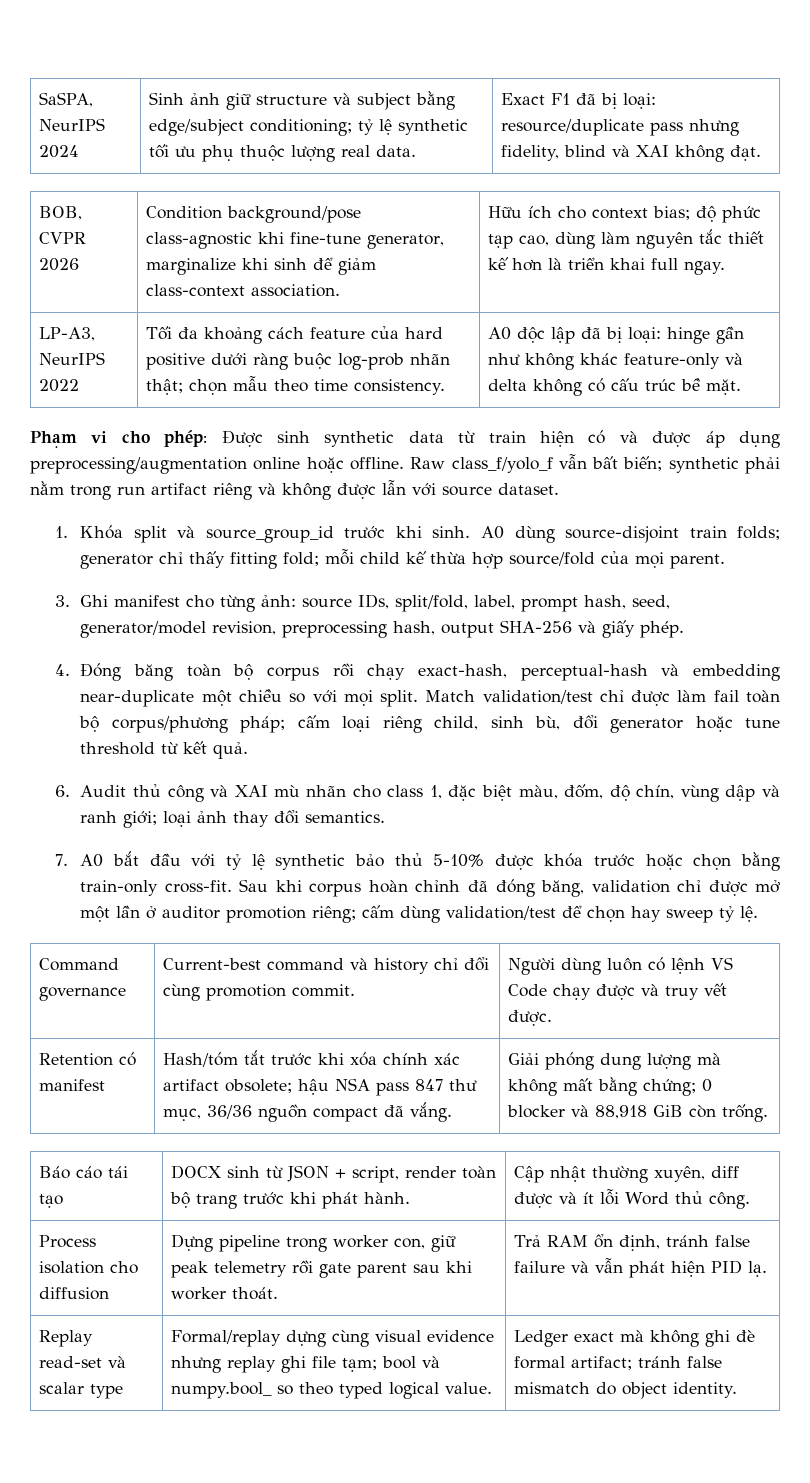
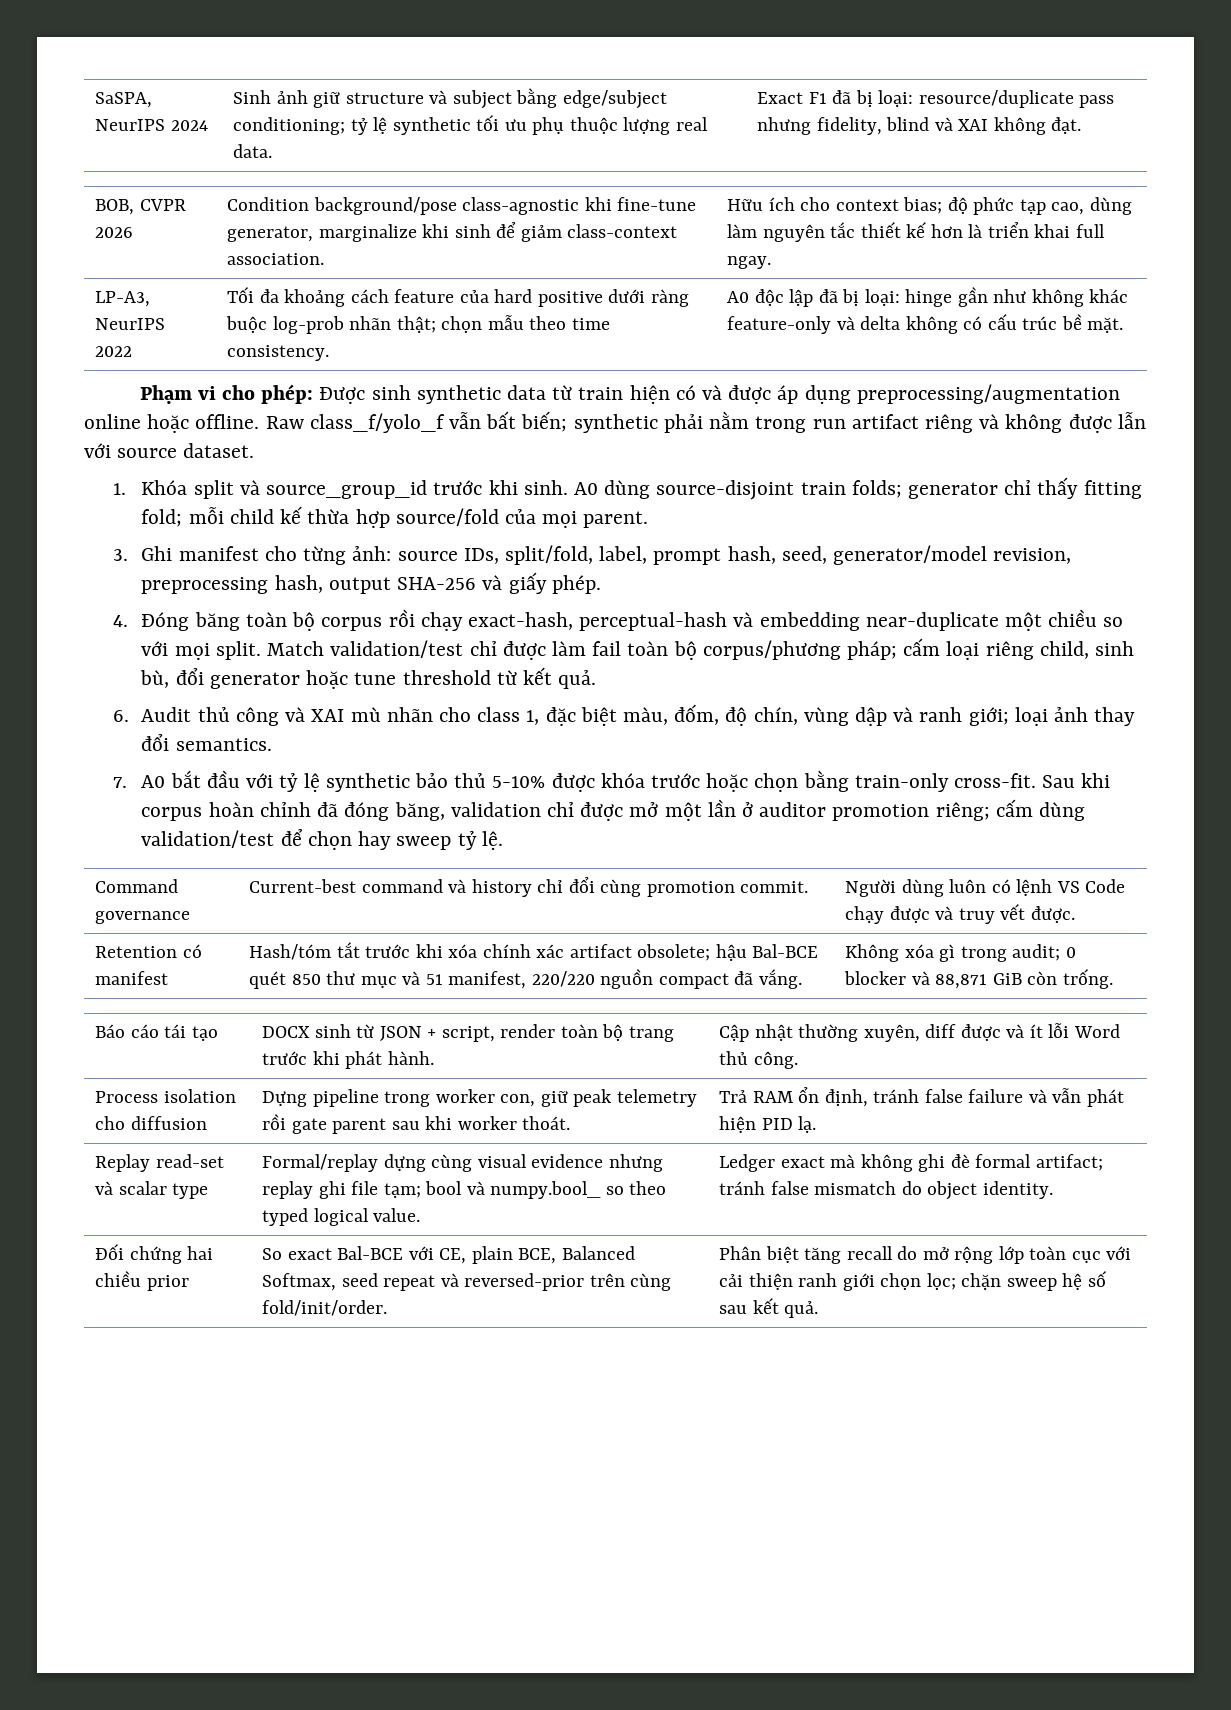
- Retention có manifest | Hash/tóm tắt trước khi xóa chính xác artifact obsolete; hậu NSA pass 847 thư mục, 36/36 nguồn compact đã vắng. | Giải phóng dung lượng mà không mất bằng chứng; 0 blocker và 88,918 GiB còn trống.
+ Retention có manifest | Hash/tóm tắt trước khi xóa chính xác artifact obsolete; hậu Bal-BCE quét 850 thư mục và 51 manifest, 220/220 nguồn compact đã vắng. | Không xóa gì trong audit; 0 blocker và 88,871 GiB còn trống.
+ Đối chứng hai chiều prior | So exact Bal-BCE với CE, plain BCE, Balanced Softmax, seed repeat và reversed-prior trên cùng fold/init/order. | Phân biệt tăng recall do mở rộng lớp toàn cục với cải thiện ranh giới chọn lọc; chặn sweep hệ số sau kết quả.

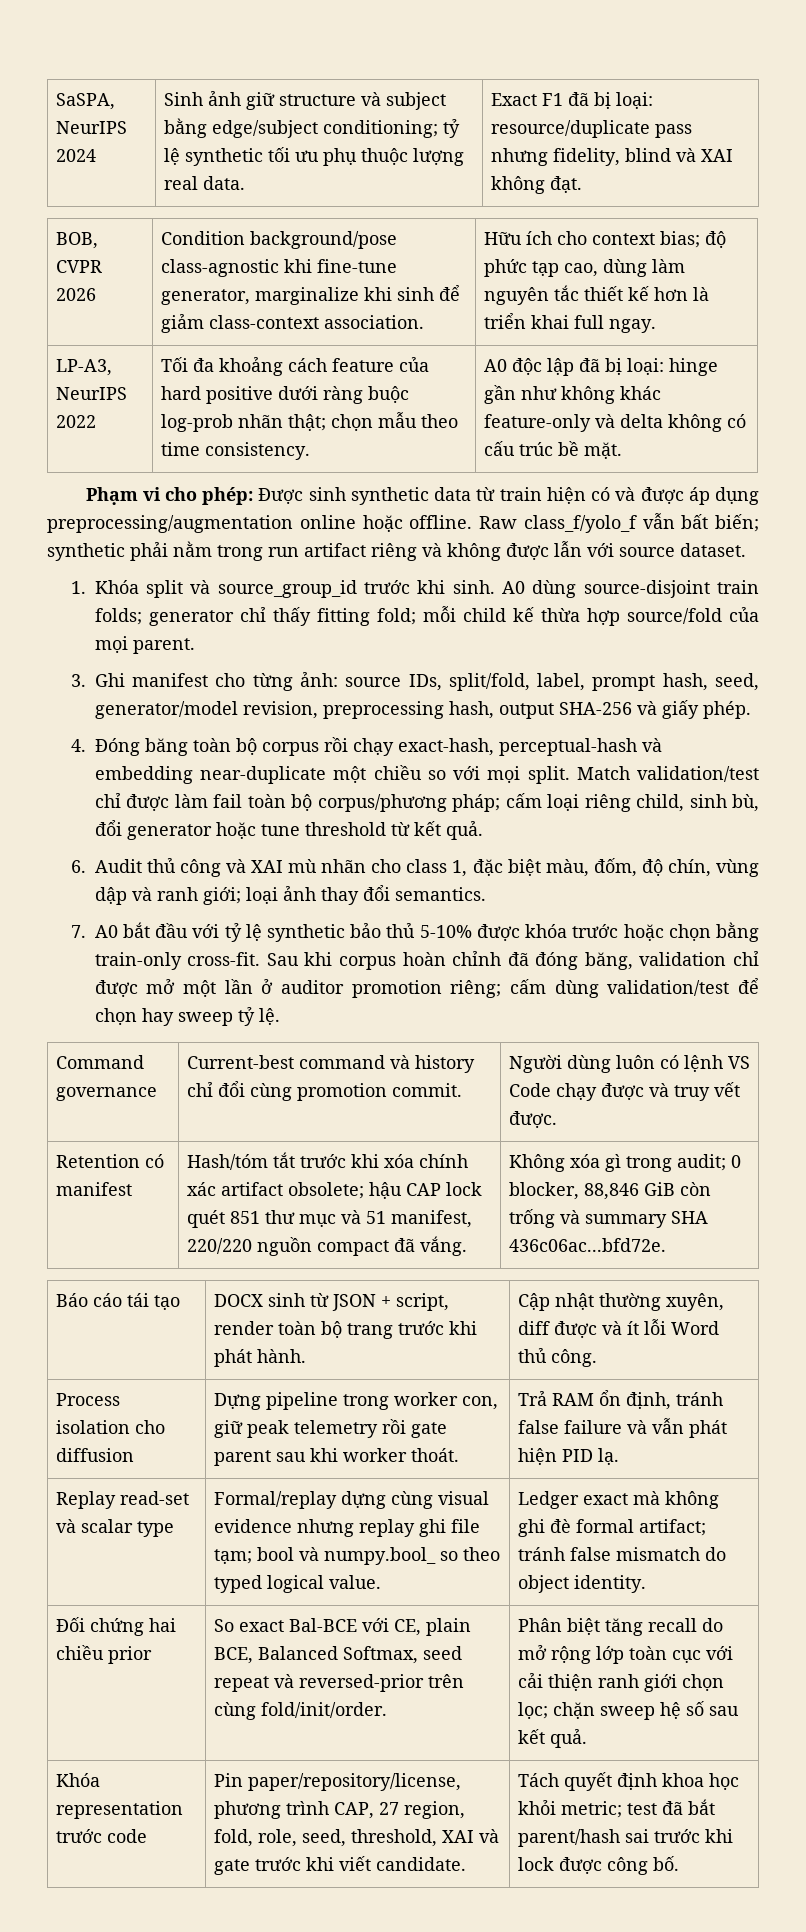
- Hash/tóm tắt trước khi xóa chính xác artifact obsolete; hậu Bal-BCE quét 850 thư mục và 51 manifest, 220/220 nguồn compact đã vắng.
+ Hash/tóm tắt trước khi xóa chính xác artifact obsolete; hậu CAP lock quét 851 thư mục và 51 manifest, 220/220 nguồn compact đã vắng.
- Không xóa gì trong audit; 0 blocker và 88,871 GiB còn trống.
+ Không xóa gì trong audit; 0 blocker, 88,846 GiB còn trống và summary SHA 436c06ac...bfd72e.
+ Khóa representation trước code | Pin paper/repository/license, phương trình CAP, 27 region, fold, role, seed, threshold, XAI và gate trước khi viết candidate. | Tách quyết định khoa học khỏi metric; test đã bắt parent/hash sai trước khi lock được công bố.

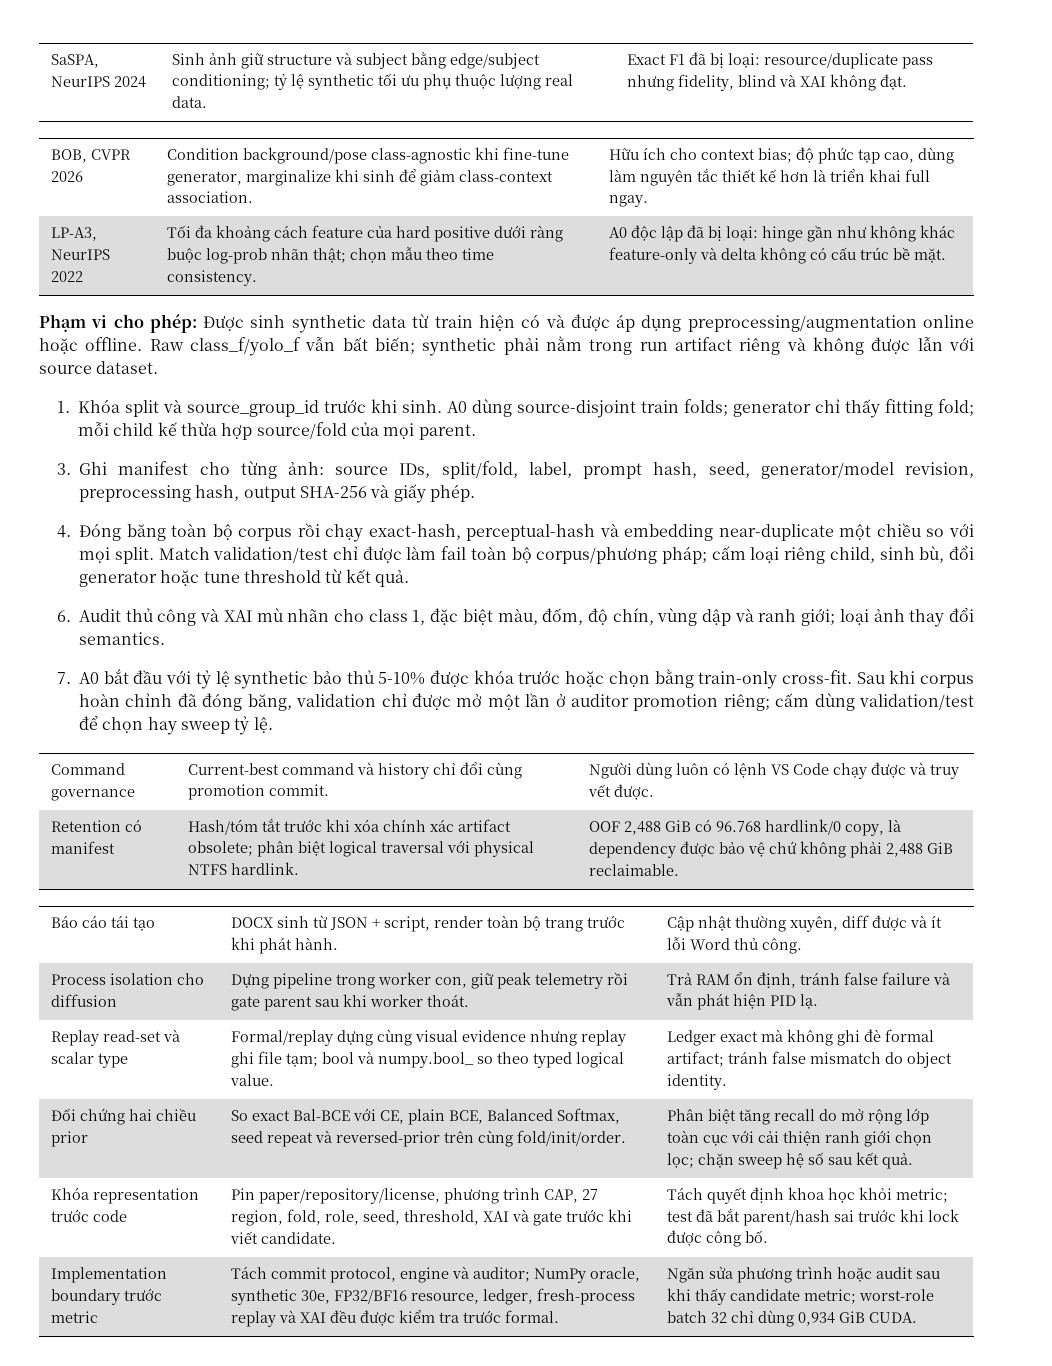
- Hash/tóm tắt trước khi xóa chính xác artifact obsolete; hậu CAP lock quét 851 thư mục và 51 manifest, 220/220 nguồn compact đã vắng. | Không xóa gì trong audit; 0 blocker, 88,846 GiB còn trống và summary SHA 436c06ac...bfd72e.
+ Hash/tóm tắt trước khi xóa chính xác artifact obsolete; phân biệt logical traversal với physical NTFS hardlink. | OOF 2,488 GiB có 96.768 hardlink/0 copy, là dependency được bảo vệ chứ không phải 2,488 GiB reclaimable.
+ Implementation boundary trước metric | Tách commit protocol, engine và auditor; NumPy oracle, synthetic 30e, FP32/BF16 resource, ledger, fresh-process replay và XAI đều được kiểm tra trước formal. | Ngăn sửa phương trình hoặc audit sau khi thấy candidate metric; worst-role batch 32 chỉ dùng 0,934 GiB CUDA.

